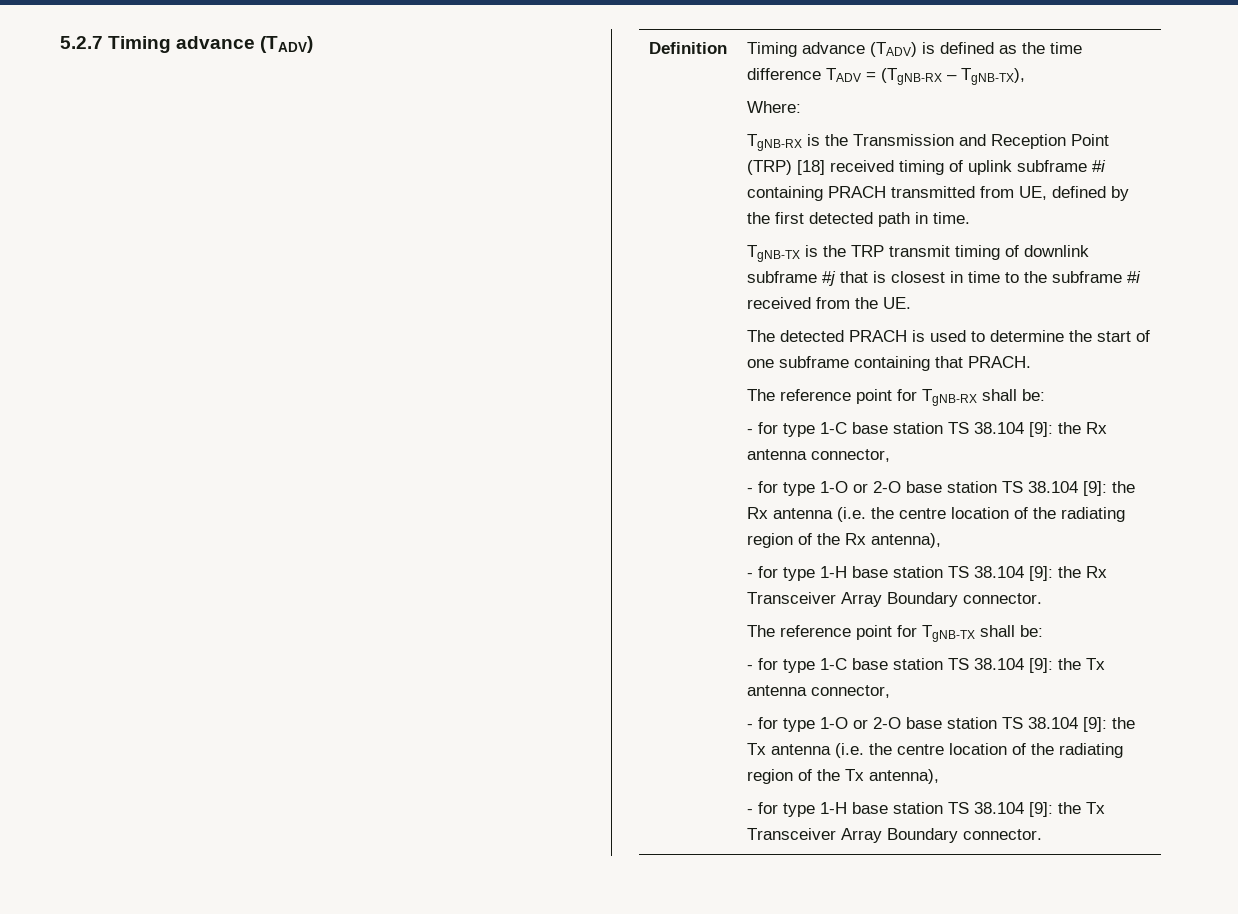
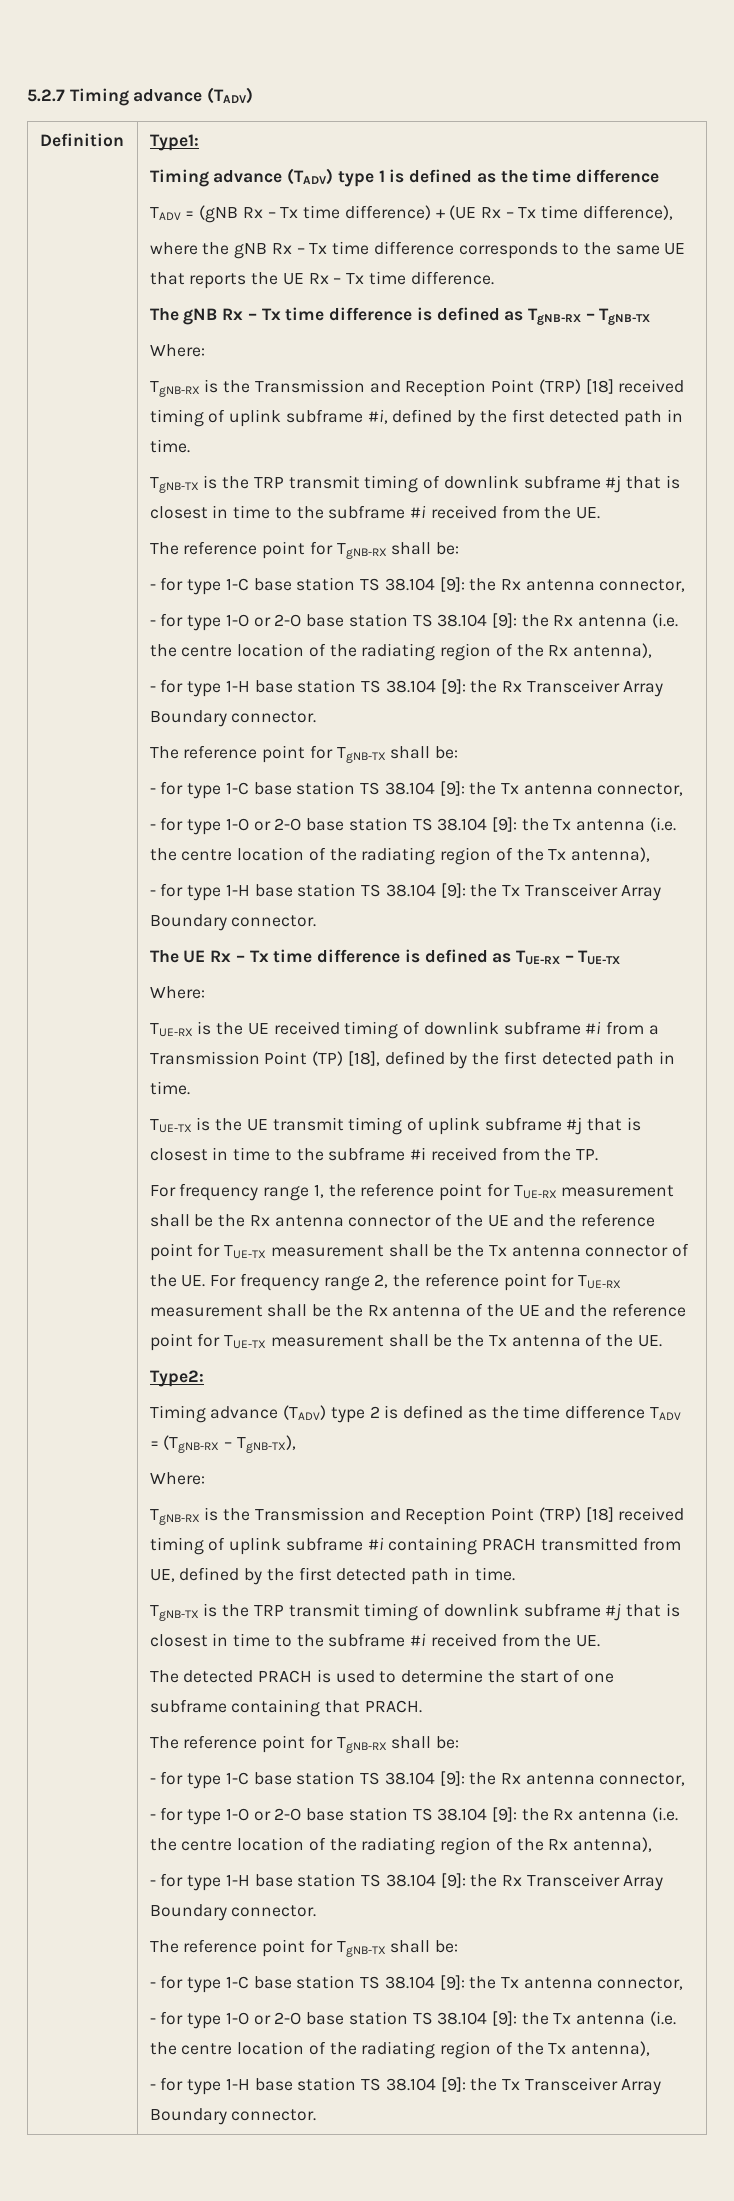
- Timing advance (TADV) is defined as the time difference TADV = (TgNB-RX – TgNB-TX),
+ Type1:
+ Timing advance (TADV) type 1 is defined as the time difference
+ TADV = (gNB Rx – Tx time difference) + (UE Rx – Tx time difference),
+ where the gNB Rx – Tx time difference corresponds to the same UE that reports the UE Rx – Tx time difference.
+ The gNB Rx – Tx time difference is defined as TgNB-RX – TgNB-TX
+ Where:
+ TgNB-RX is the Transmission and Reception Point (TRP) [18] received timing of uplink subframe #i, defined by the first detected path in time.
+ TgNB-TX is the TRP transmit timing of downlink subframe #j that is closest in time to the subframe #i received from the UE.
+ The reference point for TgNB-RX shall be:
+ - for type 1-C base station TS 38.104 [9]: the Rx antenna connector,
+ - for type 1-O or 2-O base station TS 38.104 [9]: the Rx antenna (i.e. the centre location of the radiating region of the Rx antenna),
+ - for type 1-H base station TS 38.104 [9]: the Rx Transceiver Array Boundary connector.
+ The reference point for TgNB-TX shall be:
+ - for type 1-C base station TS 38.104 [9]: the Tx antenna connector,
+ - for type 1-O or 2-O base station TS 38.104 [9]: the Tx antenna (i.e. the centre location of the radiating region of the Tx antenna),
+ - for type 1-H base station TS 38.104 [9]: the Tx Transceiver Array Boundary connector.
+ The UE Rx – Tx time difference is defined as TUE-RX – TUE-TX
+ Where:
+ TUE-RX is the UE received timing of downlink subframe #i from a Transmission Point (TP) [18], defined by the first detected path in time.
+ TUE-TX is the UE transmit timing of uplink subframe #j that is closest in time to the subframe #i received from the TP.
+ For frequency range 1, the reference point for TUE-RX measurement shall be the Rx antenna connector of the UE and the reference point for TUE-TX measurement shall be the Tx antenna connector of the UE. For frequency range 2, the reference point for TUE-RX measurement shall be the Rx antenna of the UE and the reference point for TUE-TX measurement shall be the Tx antenna of the UE.
+ Type2:
+ Timing advance (TADV) type 2 is defined as the time difference TADV = (TgNB-RX – TgNB-TX),

